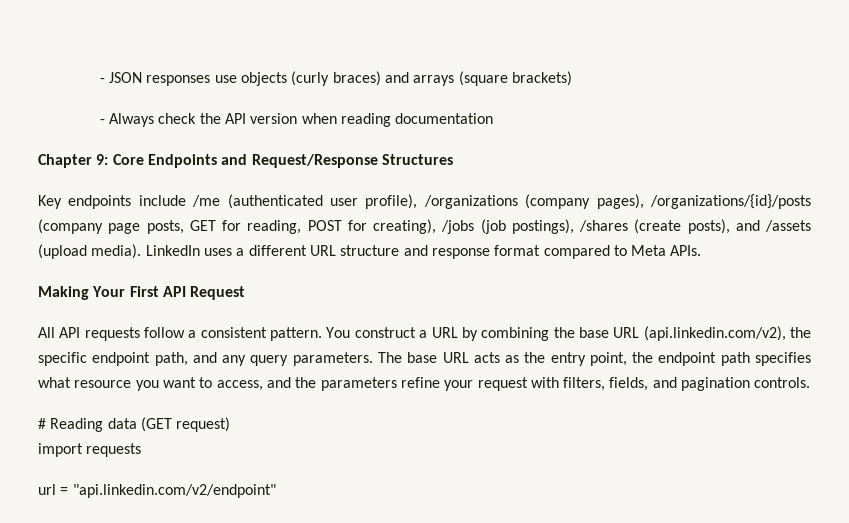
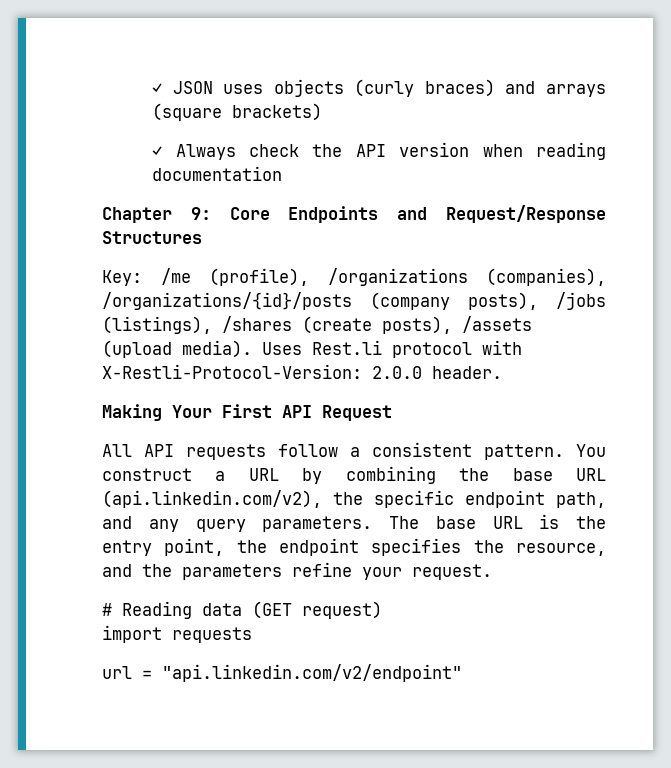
- - JSON responses use objects (curly braces) and arrays (square brackets)
+ ✓ JSON uses objects (curly braces) and arrays (square brackets)
- - Always check the API version when reading documentation
+ ✓ Always check the API version when reading documentation
- Key endpoints include /me (authenticated user profile), /organizations (company pages), /organizations/{id}/posts (company page posts, GET for reading, POST for creating), /jobs (job postings), /shares (create posts), and /assets (upload media).
+ Key: /me (profile), /organizations (companies), /organizations/{id}/posts (company posts), /jobs (listings), /shares (create posts), /assets (upload media).
- LinkedIn uses a different URL structure and response format compared to Meta APIs.
+ Uses Rest.li protocol with X-Restli-Protocol-Version: 2.0.0 header.
- The base URL acts as the entry point, the endpoint path specifies what resource you want to access, and the parameters refine your request with filters, fields, and pagination controls.
+ The base URL is the entry point, the endpoint specifies the resource, and the parameters refine your request.

